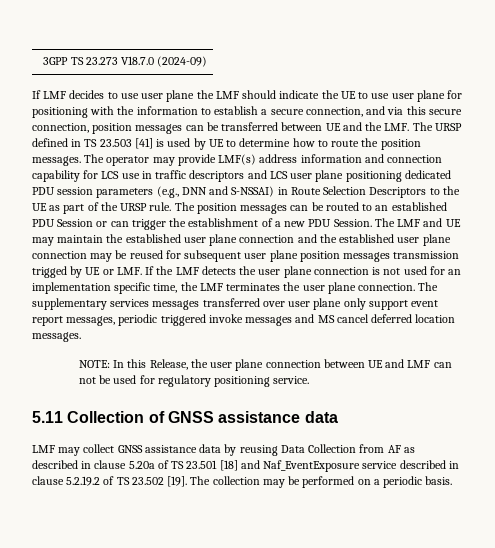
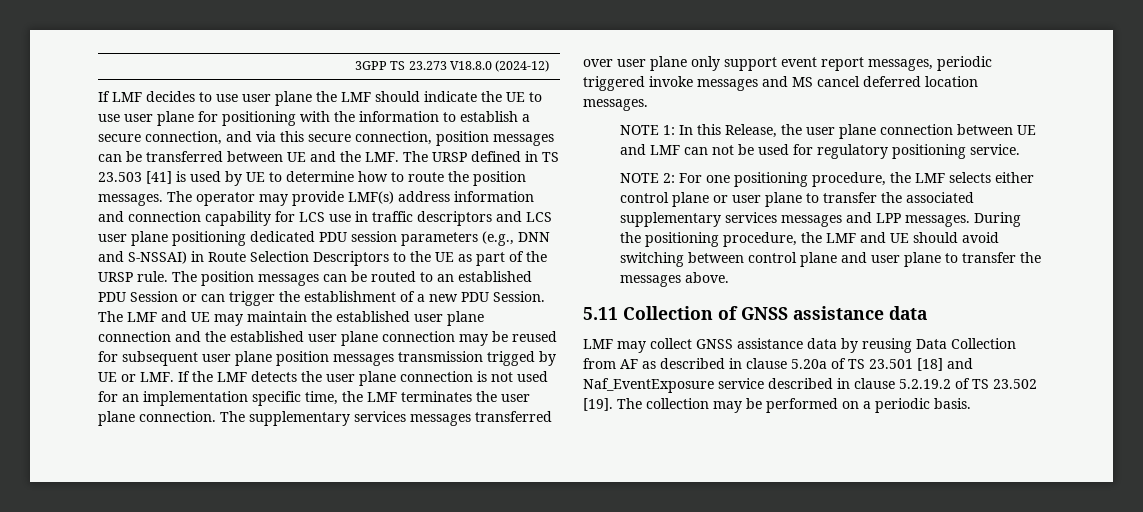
- 3GPP TS 23.273 V18.7.0 (2024-09)
+ 3GPP TS 23.273 V18.8.0 (2024-12)
- NOTE: In this Release, the user plane connection between UE and LMF can not be used for regulatory positioning service.
+ NOTE 1: In this Release, the user plane connection between UE and LMF can not be used for regulatory positioning service.
+ NOTE 2: For one positioning procedure, the LMF selects either control plane or user plane to transfer the associated supplementary services messages and LPP messages. During the positioning procedure, the LMF and UE should avoid switching between control plane and user plane to transfer the messages above.

